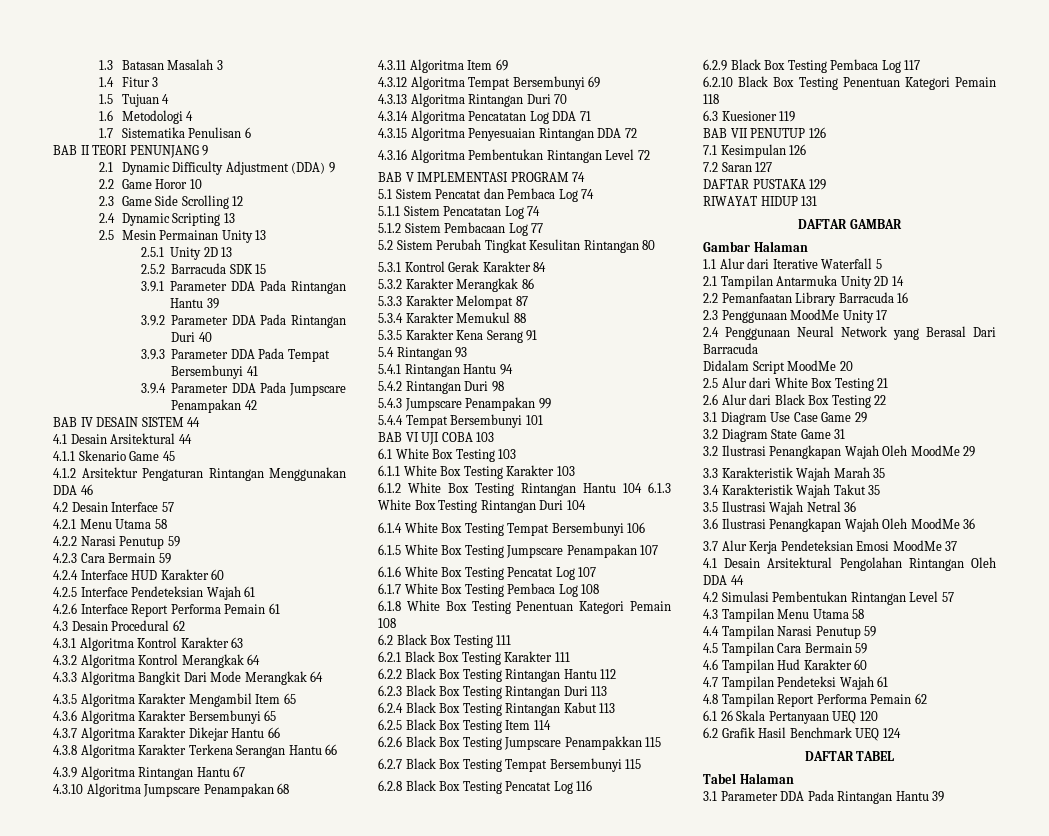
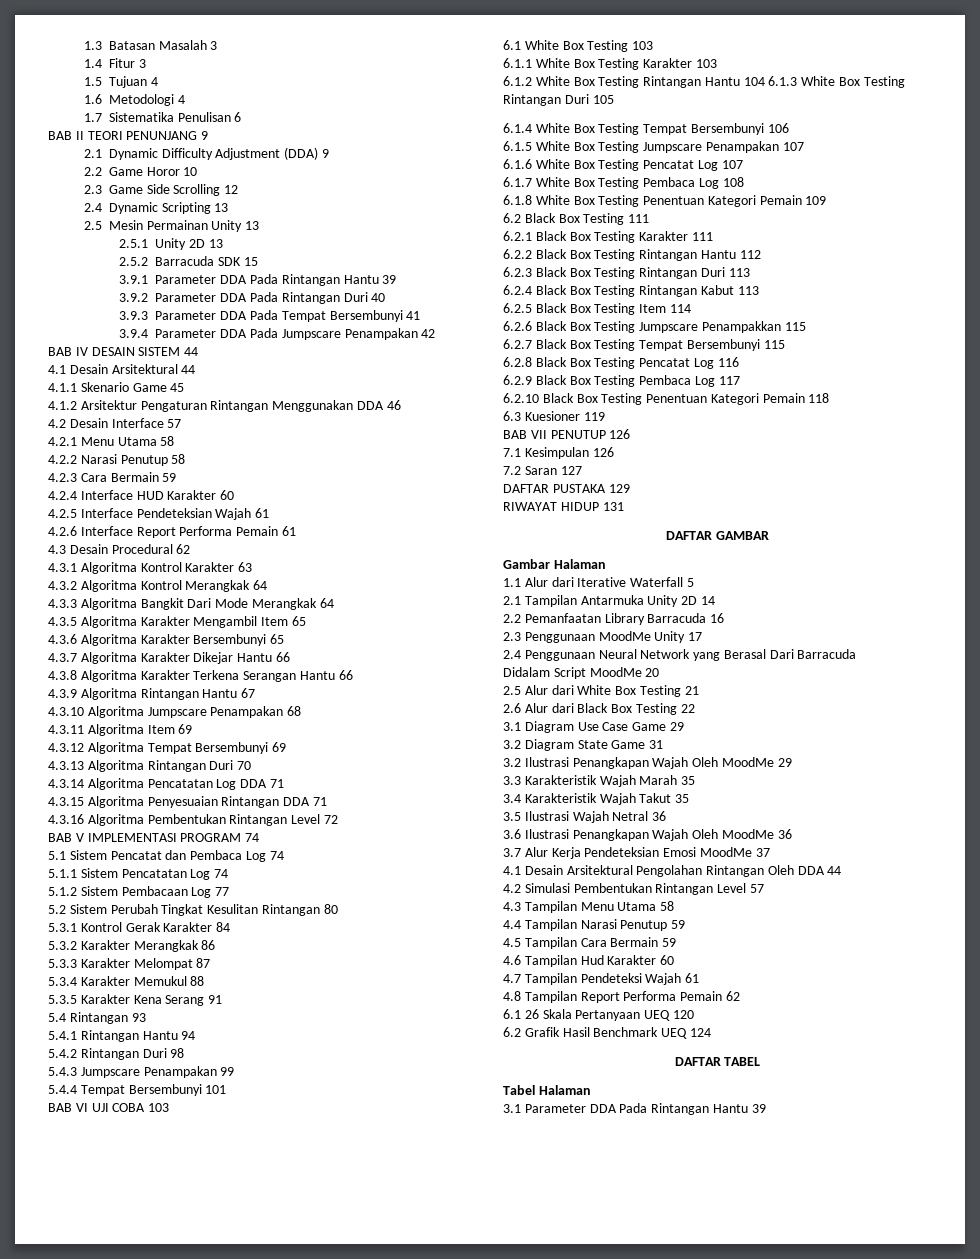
- 4.2.2 Narasi Penutup 59
+ 4.2.2 Narasi Penutup 58
- 4.3.15 Algoritma Penyesuaian Rintangan DDA 72
+ 4.3.15 Algoritma Penyesuaian Rintangan DDA 71
- 6.1.2 White Box Testing Rintangan Hantu 104 6.1.3 White Box Testing Rintangan Duri 104
+ 6.1.2 White Box Testing Rintangan Hantu 104 6.1.3 White Box Testing Rintangan Duri 105
- 6.1.8 White Box Testing Penentuan Kategori Pemain 108
+ 6.1.8 White Box Testing Penentuan Kategori Pemain 109

